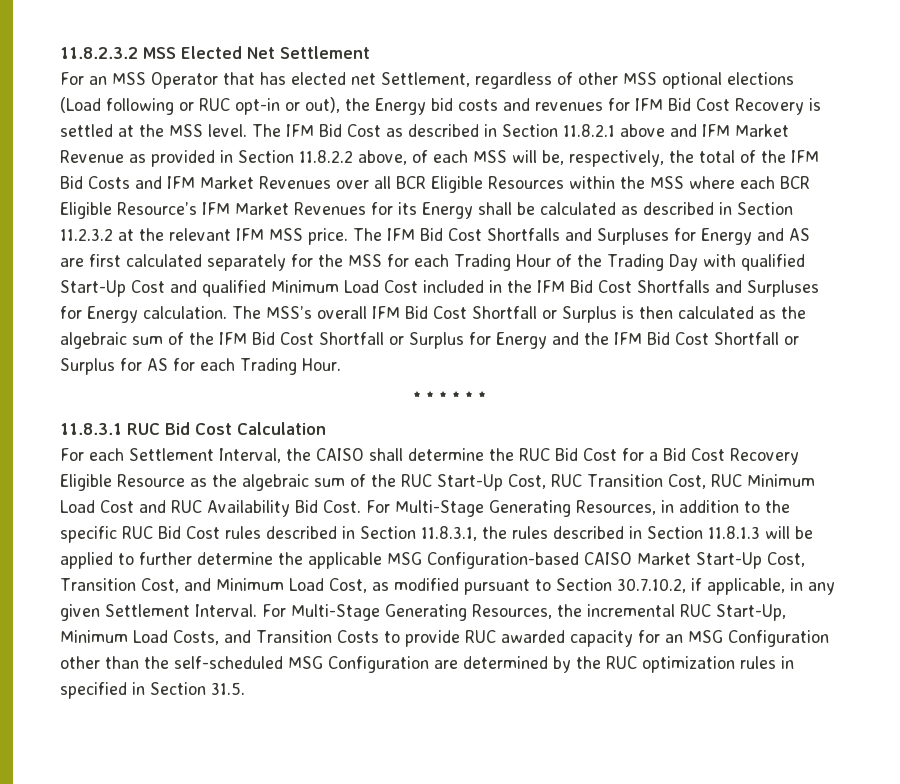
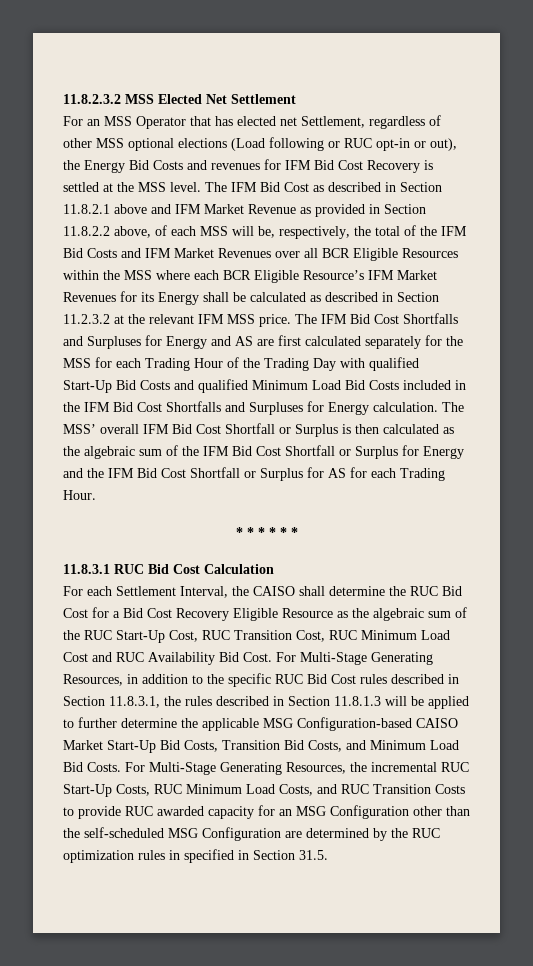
- For an MSS Operator that has elected net Settlement, regardless of other MSS optional elections (Load following or RUC opt-in or out), the Energy bid costs and revenues for IFM Bid Cost Recovery is settled at the MSS level.
+ For an MSS Operator that has elected net Settlement, regardless of other MSS optional elections (Load following or RUC opt-in or out), the Energy Bid Costs and revenues for IFM Bid Cost Recovery is settled at the MSS level.
- The IFM Bid Cost Shortfalls and Surpluses for Energy and AS are first calculated separately for the MSS for each Trading Hour of the Trading Day with qualified Start-Up Cost and qualified Minimum Load Cost included in the IFM Bid Cost Shortfalls and Surpluses for Energy calculation.
+ The IFM Bid Cost Shortfalls and Surpluses for Energy and AS are first calculated separately for the MSS for each Trading Hour of the Trading Day with qualified Start-Up Bid Costs and qualified Minimum Load Bid Costs included in the IFM Bid Cost Shortfalls and Surpluses for Energy calculation.
- The MSS’s overall IFM Bid Cost Shortfall or Surplus is then calculated as the algebraic sum of the IFM Bid Cost Shortfall or Surplus for Energy and the IFM Bid Cost Shortfall or Surplus for AS for each Trading Hour.
+ The MSS’ overall IFM Bid Cost Shortfall or Surplus is then calculated as the algebraic sum of the IFM Bid Cost Shortfall or Surplus for Energy and the IFM Bid Cost Shortfall or Surplus for AS for each Trading Hour.
- For Multi-Stage Generating Resources, in addition to the specific RUC Bid Cost rules described in Section 11.8.3.1, the rules described in Section 11.8.1.3 will be applied to further determine the applicable MSG Configuration-based CAISO Market Start-Up Cost, Transition Cost, and Minimum Load Cost, as modified pursuant to Section 30.7.10.2, if applicable, in any given Settlement Interval.
+ For Multi-Stage Generating Resources, in addition to the specific RUC Bid Cost rules described in Section 11.8.3.1, the rules described in Section 11.8.1.3 will be applied to further determine the applicable MSG Configuration-based CAISO Market Start-Up Bid Costs, Transition Bid Costs, and Minimum Load Bid Costs.
- For Multi-Stage Generating Resources, the incremental RUC Start-Up, Minimum Load Costs, and Transition Costs to provide RUC awarded capacity for an MSG Configuration other than the self-scheduled MSG Configuration are determined by the RUC optimization rules in specified in Section 31.5.
+ For Multi-Stage Generating Resources, the incremental RUC Start-Up Costs, RUC Minimum Load Costs, and RUC Transition Costs to provide RUC awarded capacity for an MSG Configuration other than the self-scheduled MSG Configuration are determined by the RUC optimization rules in specified in Section 31.5.

